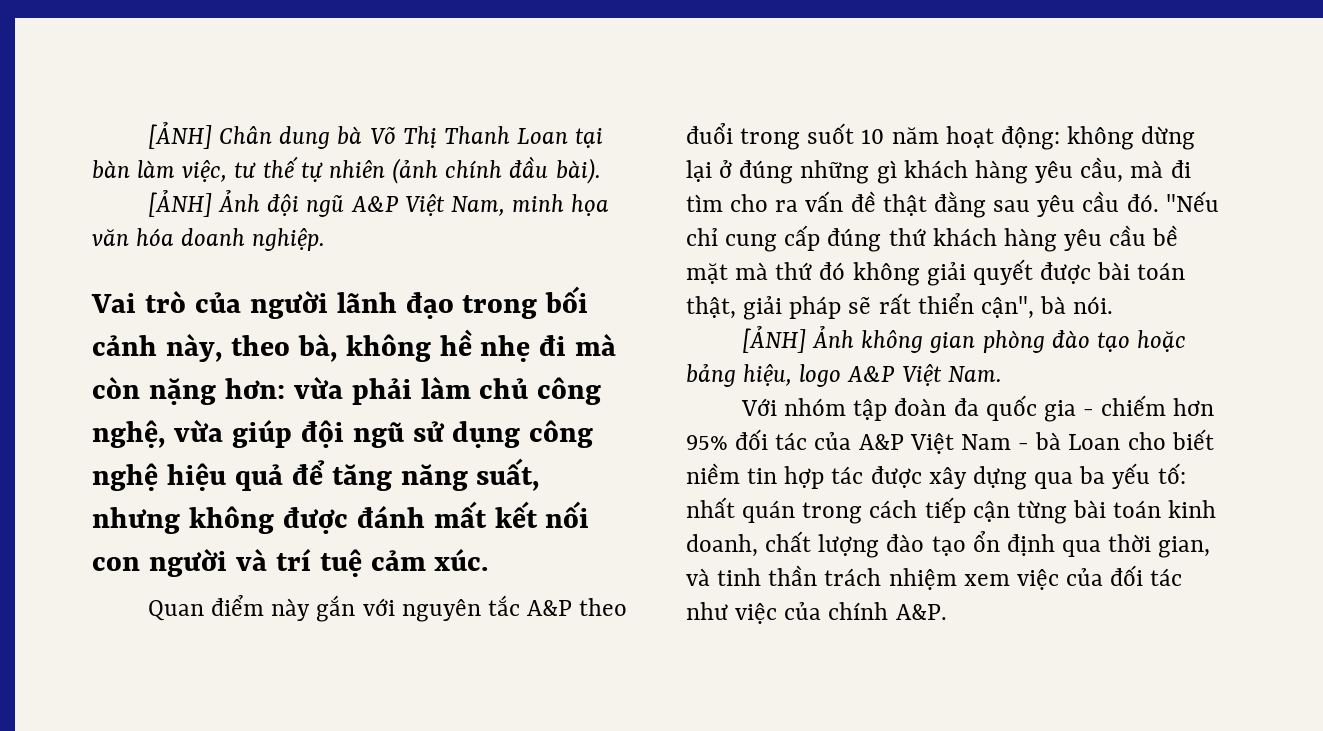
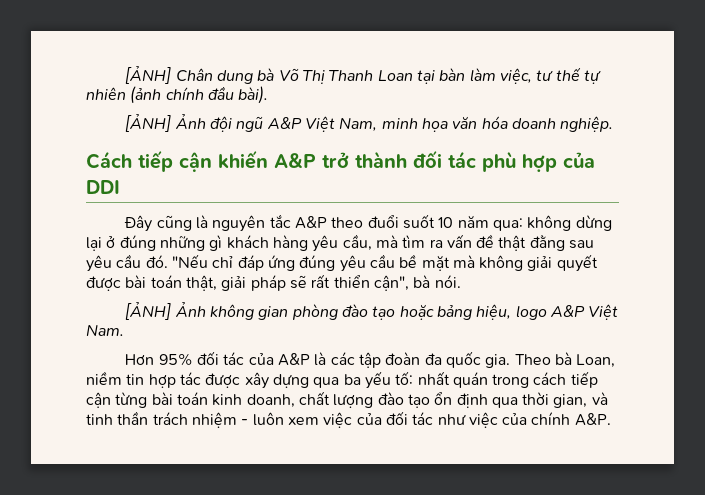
- Vai trò của người lãnh đạo trong bối cảnh này, theo bà, không hề nhẹ đi mà còn nặng hơn: vừa phải làm chủ công nghệ, vừa giúp đội ngũ sử dụng công nghệ hiệu quả để tăng năng suất, nhưng không được đánh mất kết nối con người và trí tuệ cảm xúc.
- Quan điểm này gắn với nguyên tắc A&P theo đuổi trong suốt 10 năm hoạt động: không dừng lại ở đúng những gì khách hàng yêu cầu, mà đi tìm cho ra vấn đề thật đằng sau yêu cầu đó.
+ Cách tiếp cận khiến A&P trở thành đối tác phù hợp của DDI
+ Đây cũng là nguyên tắc A&P theo đuổi suốt 10 năm qua: không dừng lại ở đúng những gì khách hàng yêu cầu, mà tìm ra vấn đề thật đằng sau yêu cầu đó.
- "Nếu chỉ cung cấp đúng thứ khách hàng yêu cầu bề mặt mà thứ đó không giải quyết được bài toán thật, giải pháp sẽ rất thiển cận", bà nói.
+ "Nếu chỉ đáp ứng đúng yêu cầu bề mặt mà không giải quyết được bài toán thật, giải pháp sẽ rất thiển cận", bà nói.
- Với nhóm tập đoàn đa quốc gia - chiếm hơn 95% đối tác của A&P Việt Nam - bà Loan cho biết niềm tin hợp tác được xây dựng qua ba yếu tố: nhất quán trong cách tiếp cận từng bài toán kinh doanh, chất lượng đào tạo ổn định qua thời gian, và tinh thần trách nhiệm xem việc của đối tác như việc của chính A&P.
+ Hơn 95% đối tác của A&P là các tập đoàn đa quốc gia. Theo bà Loan, niềm tin hợp tác được xây dựng qua ba yếu tố: nhất quán trong cách tiếp cận từng bài toán kinh doanh, chất lượng đào tạo ổn định qua thời gian, và tinh thần trách nhiệm - luôn xem việc của đối tác như việc của chính A&P.

